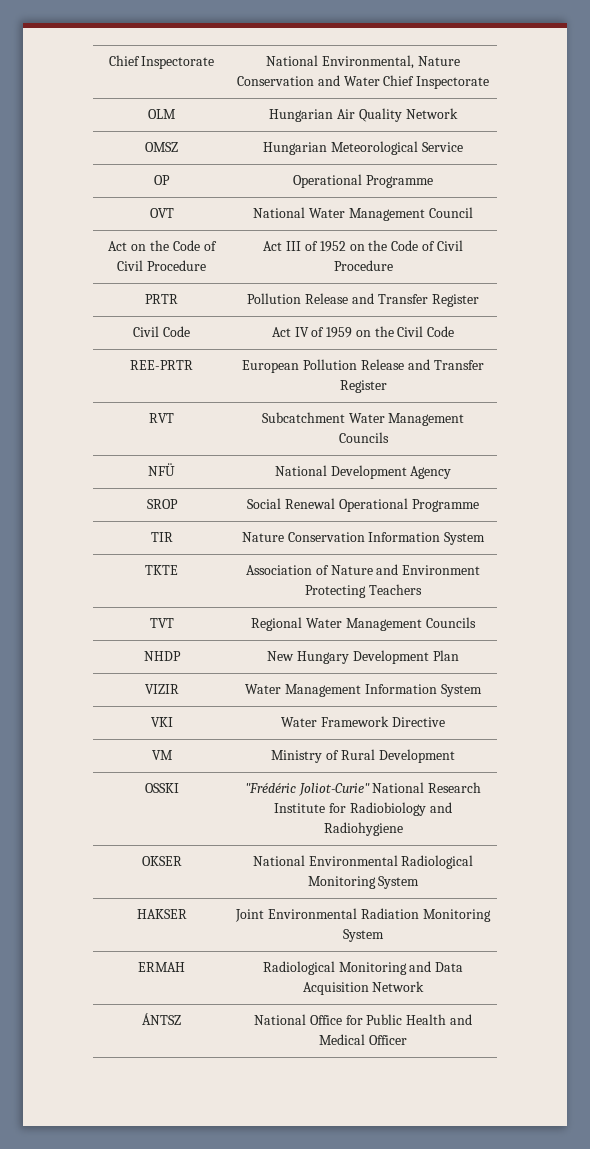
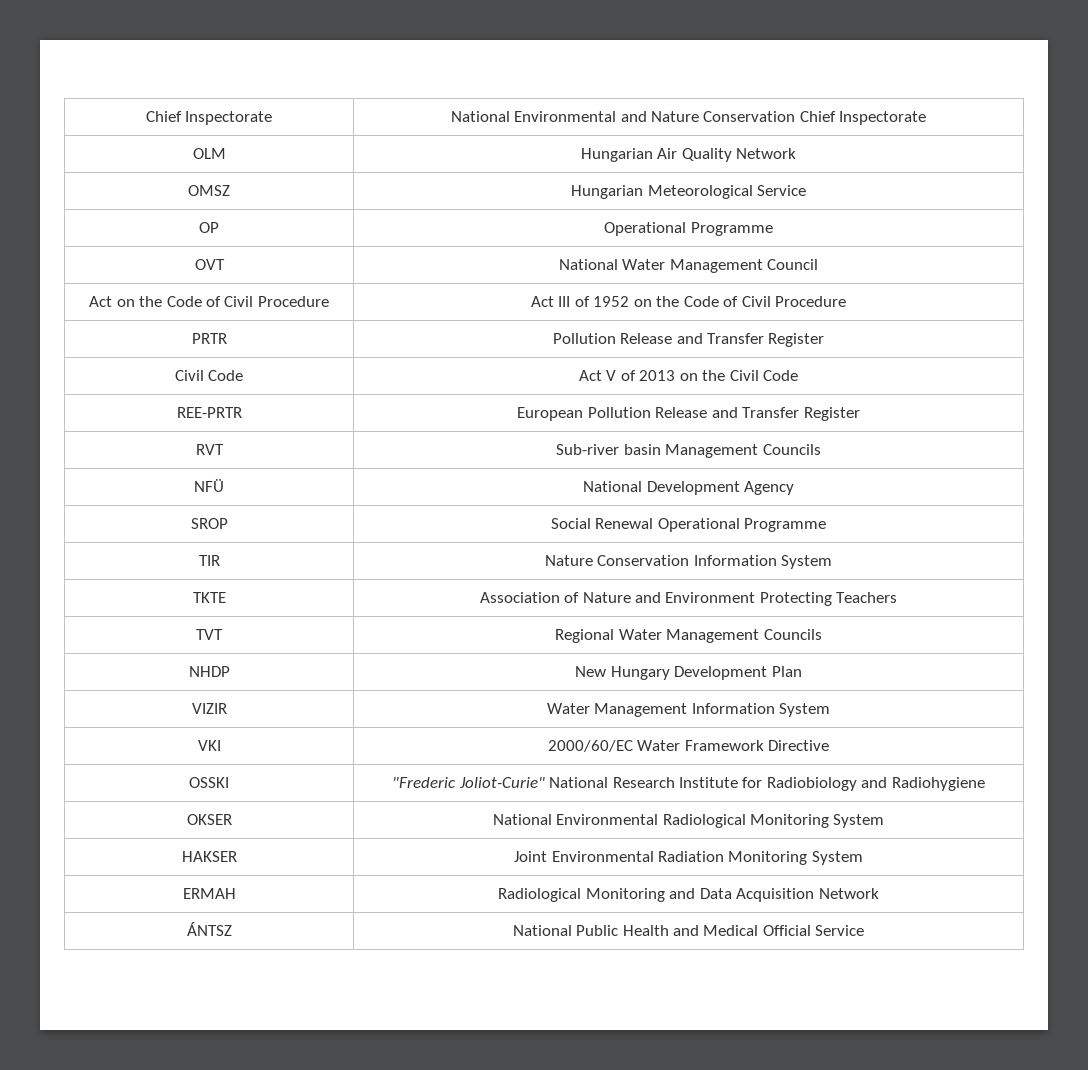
- Chief Inspectorate | National Environmental, Nature Conservation and Water Chief Inspectorate
+ Chief Inspectorate | National Environmental and Nature Conservation Chief Inspectorate
- Civil Code | Act IV of 1959 on the Civil Code
+ Civil Code | Act V of 2013 on the Civil Code
- RVT | Subcatchment Water Management Councils
+ RVT | Sub-river basin Management Councils
- VKI | Water Framework Directive
+ VKI | 2000/60/EC Water Framework Directive
- VM | Ministry of Rural Development
- OSSKI | "Frédéric Joliot-Curie" National Research Institute for Radiobiology and Radiohygiene
+ OSSKI | "Frederic Joliot-Curie" National Research Institute for Radiobiology and Radiohygiene
- ÁNTSZ | National Office for Public Health and Medical Officer
+ ÁNTSZ | National Public Health and Medical Official Service

